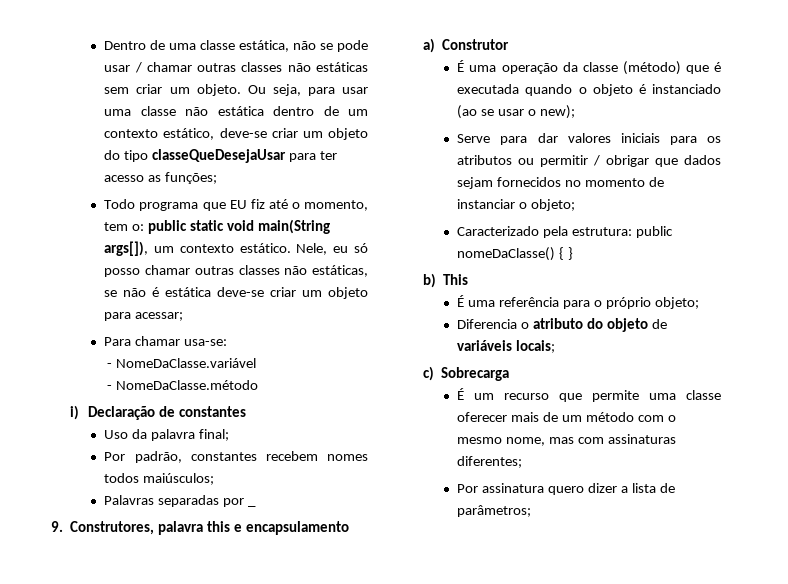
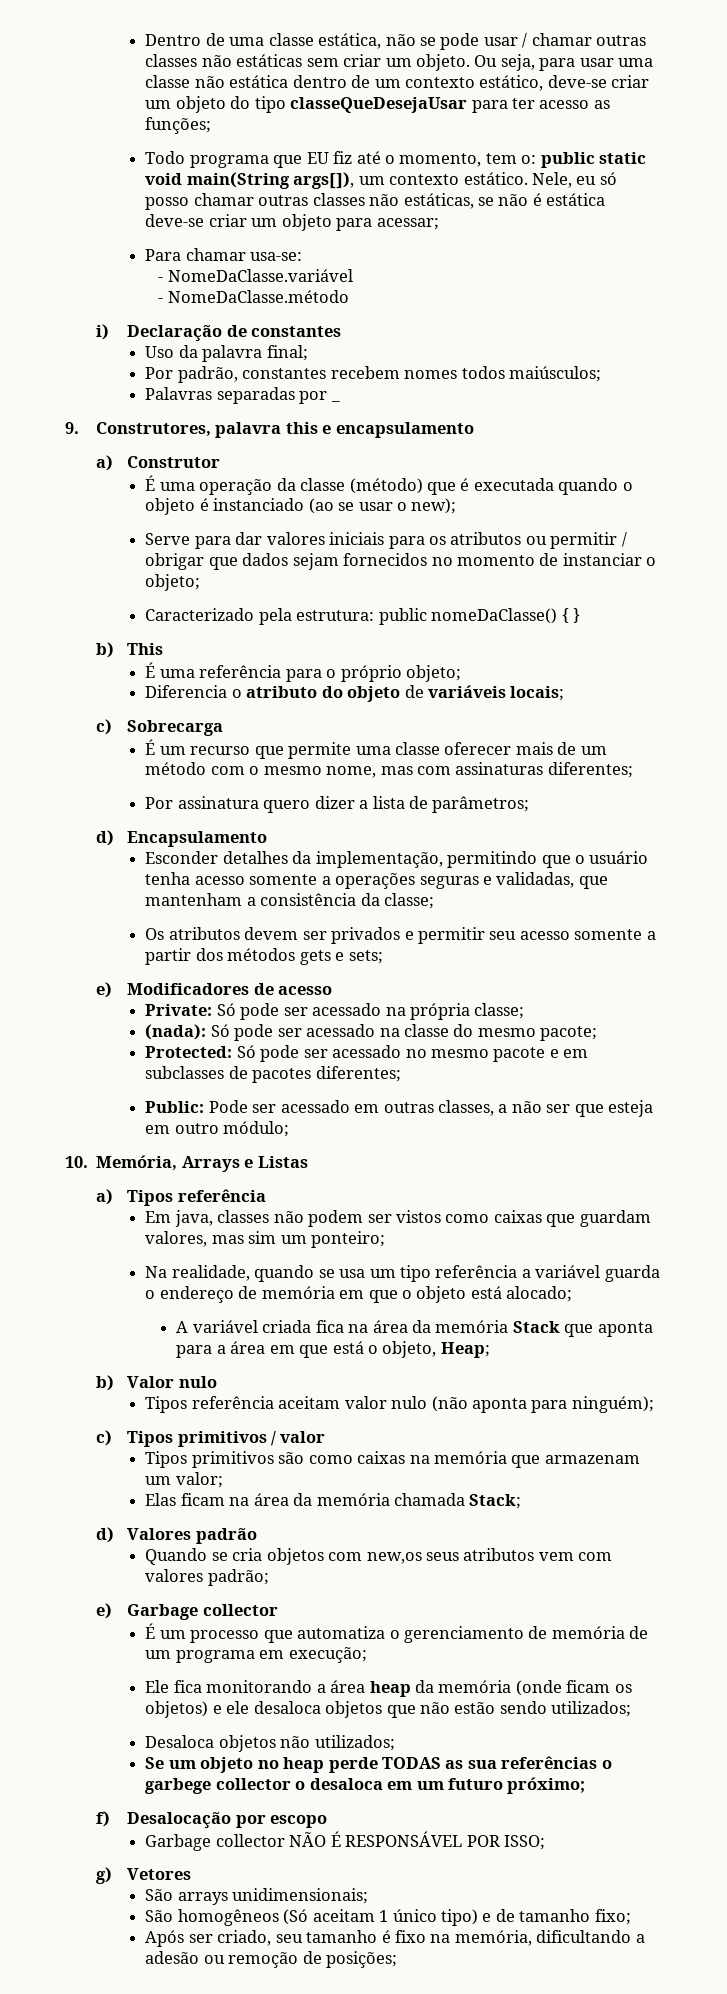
+ d) Encapsulamento
+ Esconder detalhes da implementação, permitindo que o usuário tenha acesso somente a operações seguras e validadas, que mantenham a consistência da classe;
+ Os atributos devem ser privados e permitir seu acesso somente a partir dos métodos gets e sets;
+ e) Modificadores de acesso
+ Private: Só pode ser acessado na própria classe;
+ (nada): Só pode ser acessado na classe do mesmo pacote;
+ Protected: Só pode ser acessado no mesmo pacote e em subclasses de pacotes diferentes;
+ Public: Pode ser acessado em outras classes, a não ser que esteja em outro módulo;
+ 10. Memória, Arrays e Listas
+ a) Tipos referência
+ Em java, classes não podem ser vistos como caixas que guardam valores, mas sim um ponteiro;
+ Na realidade, quando se usa um tipo referência a variável guarda o endereço de memória em que o objeto está alocado;
+ A variável criada fica na área da memória Stack que aponta para a área em que está o objeto, Heap;
+ b) Valor nulo
+ Tipos referência aceitam valor nulo (não aponta para ninguém);
+ c) Tipos primitivos / valor
+ Tipos primitivos são como caixas na memória que armazenam um valor;
+ Elas ficam na área da memória chamada Stack;
+ d) Valores padrão
+ Quando se cria objetos com new,os seus atributos vem com valores padrão;
+ e) Garbage collector
+ É um processo que automatiza o gerenciamento de memória de um programa em execução;
+ Ele fica monitorando a área heap da memória (onde ficam os objetos) e ele desaloca objetos que não estão sendo utilizados;
+ Desaloca objetos não utilizados;
+ Se um objeto no heap perde TODAS as sua referências o garbege collector o desaloca em um futuro próximo;
+ f) Desalocação por escopo
+ Garbage collector NÃO É RESPONSÁVEL POR ISSO;
+ g) Vetores
+ São arrays unidimensionais;
+ São homogêneos (Só aceitam 1 único tipo) e de tamanho fixo;
+ Após ser criado, seu tamanho é fixo na memória, dificultando a adesão ou remoção de posições;

